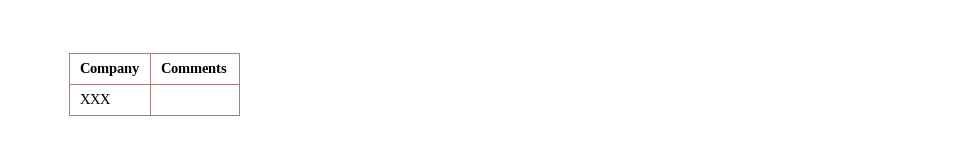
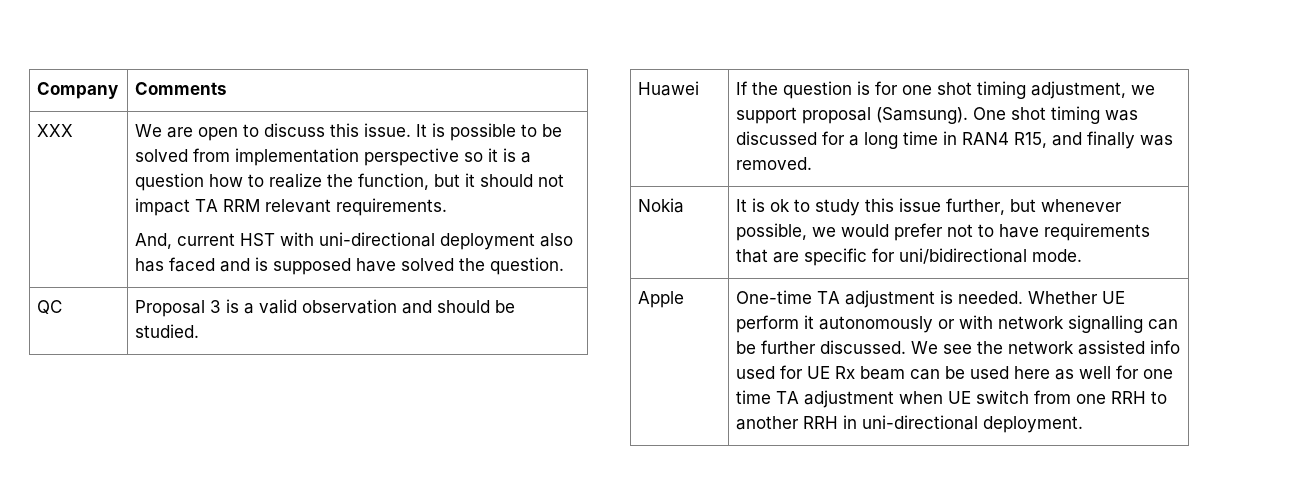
+ We are open to discuss this issue. It is possible to be solved from implementation perspective so it is a question how to realize the function, but it should not impact TA RRM relevant requirements.
+ And, current HST with uni-directional deployment also has faced and is supposed have solved the question.
+ QC | Proposal 3 is a valid observation and should be studied.
+ Huawei | If the question is for one shot timing adjustment, we support proposal (Samsung). One shot timing was discussed for a long time in RAN4 R15, and finally was removed.
+ Nokia | It is ok to study this issue further, but whenever possible, we would prefer not to have requirements that are specific for uni/bidirectional mode.
+ Apple | One-time TA adjustment is needed. Whether UE perform it autonomously or with network signalling can be further discussed. We see the network assisted info used for UE Rx beam can be used here as well for one time TA adjustment when UE switch from one RRH to another RRH in uni-directional deployment.

